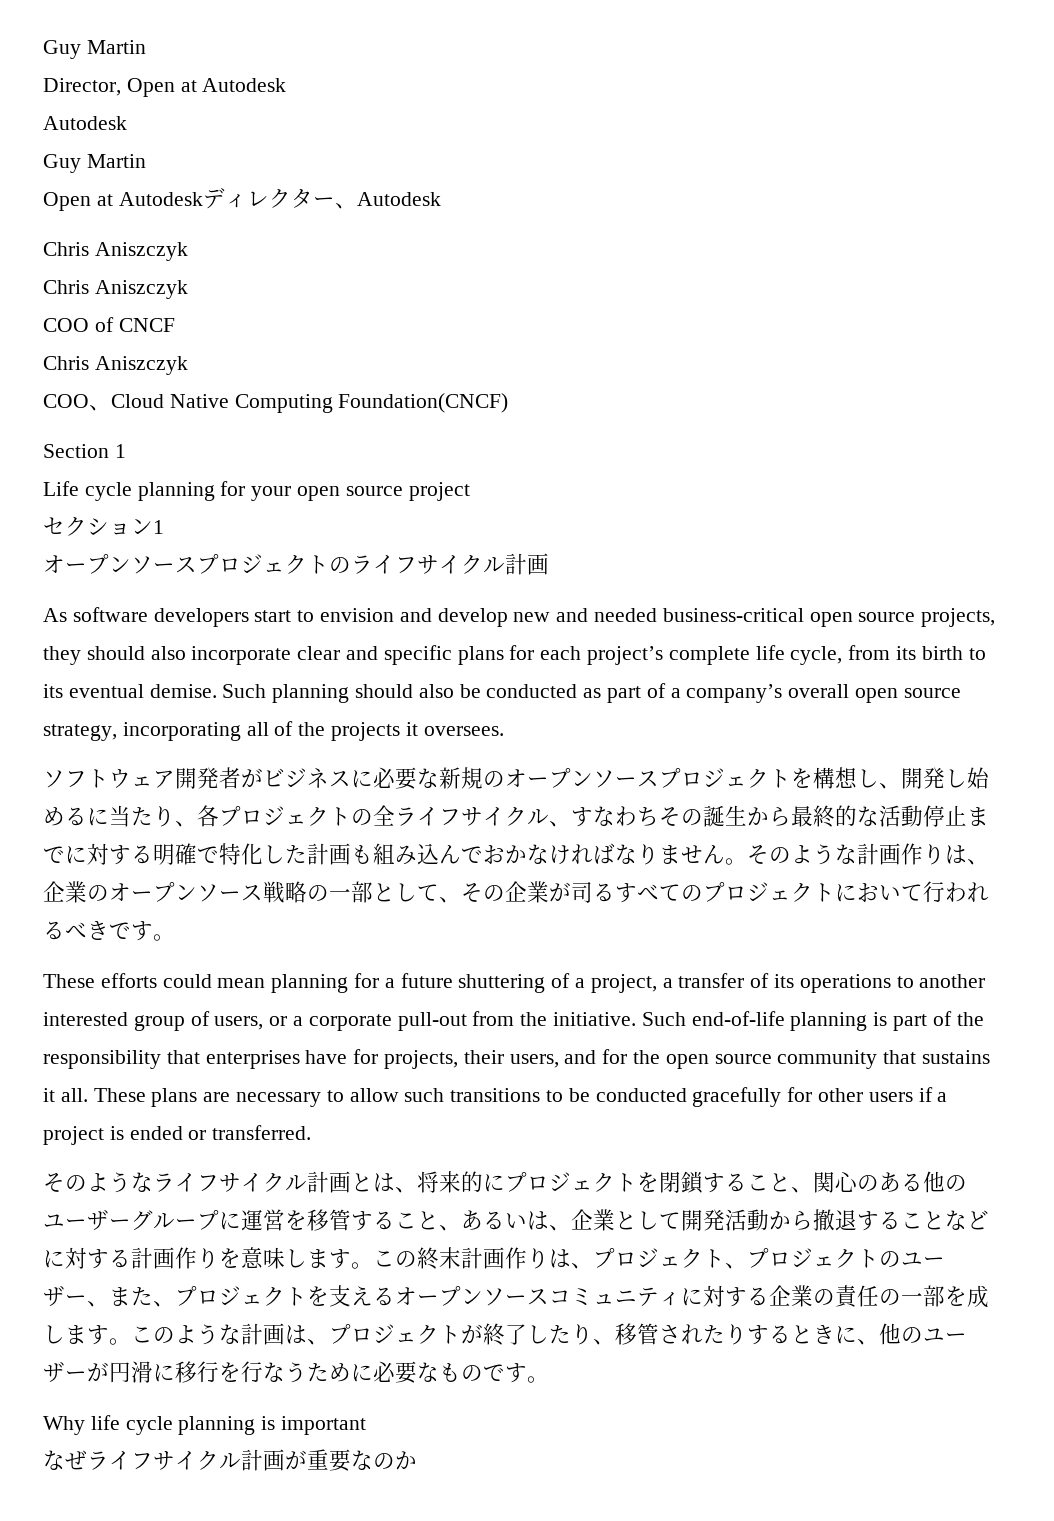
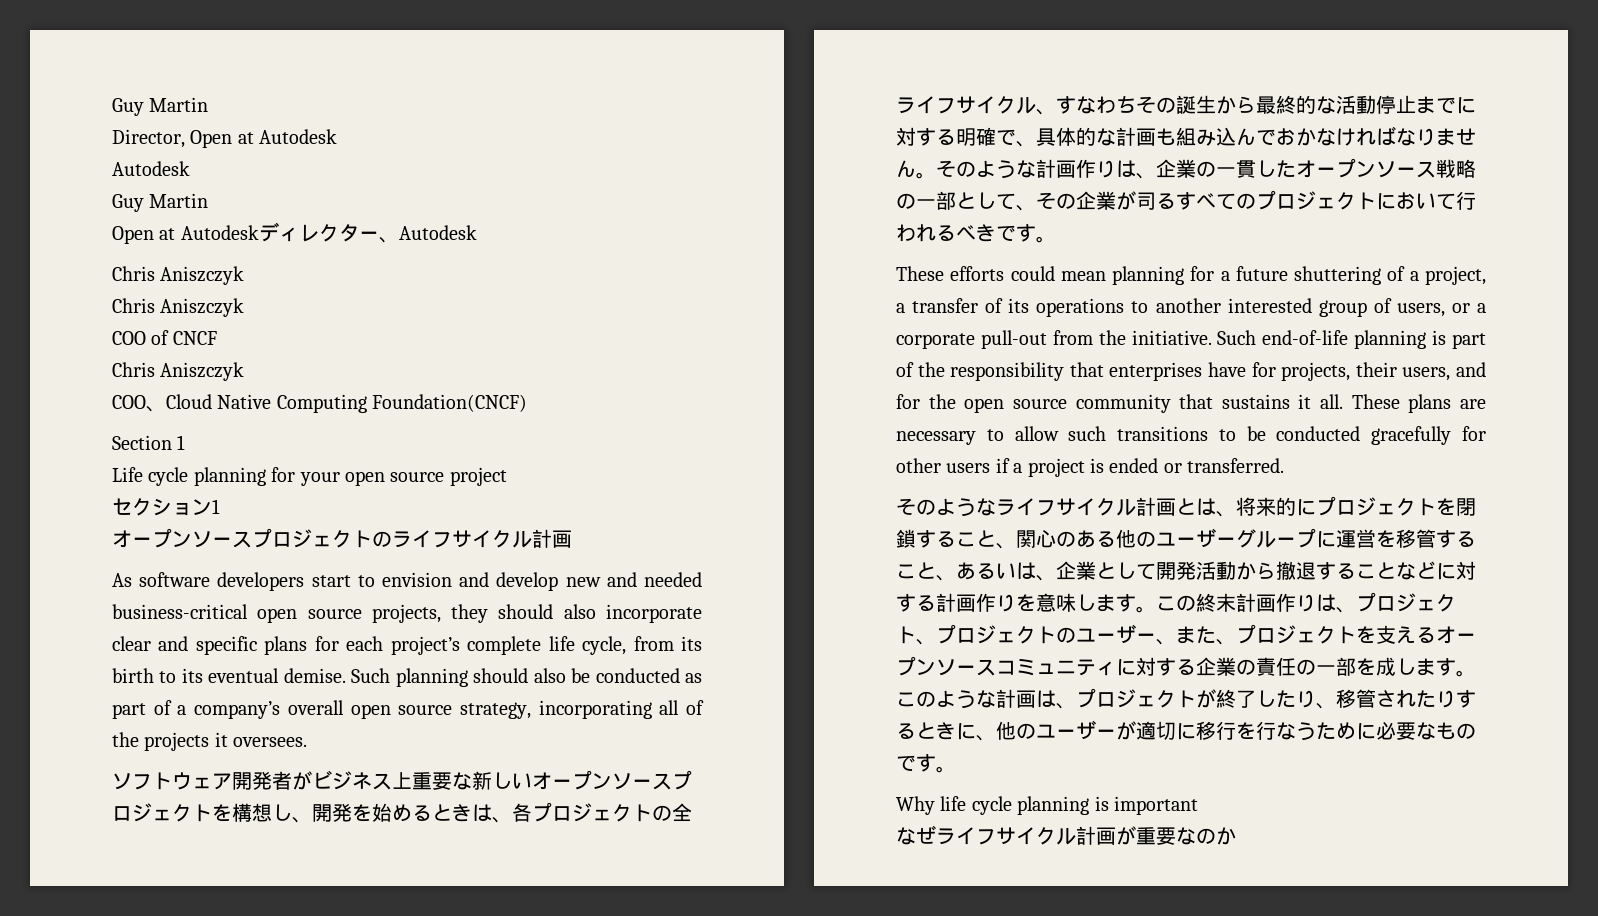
- ソフトウェア開発者がビジネスに必要な新規のオープンソースプロジェクトを構想し、開発し始めるに当たり、各プロジェクトの全ライフサイクル、すなわちその誕生から最終的な活動停止までに対する明確で特化した計画も組み込んでおかなければなりません。
+ ソフトウェア開発者がビジネス上重要な新しいオープンソースプロジェクトを構想し、開発を始めるときは、各プロジェクトの全ライフサイクル、すなわちその誕生から最終的な活動停止までに対する明確で、具体的な計画も組み込んでおかなければなりません。
- そのような計画作りは、企業のオープンソース戦略の一部として、その企業が司るすべてのプロジェクトにおいて行われるべきです。
+ そのような計画作りは、企業の一貫したオープンソース戦略の一部として、その企業が司るすべてのプロジェクトにおいて行われるべきです。
- このような計画は、プロジェクトが終了したり、移管されたりするときに、他のユーザーが円滑に移行を行なうために必要なものです。
+ このような計画は、プロジェクトが終了したり、移管されたりするときに、他のユーザーが適切に移行を行なうために必要なものです。

